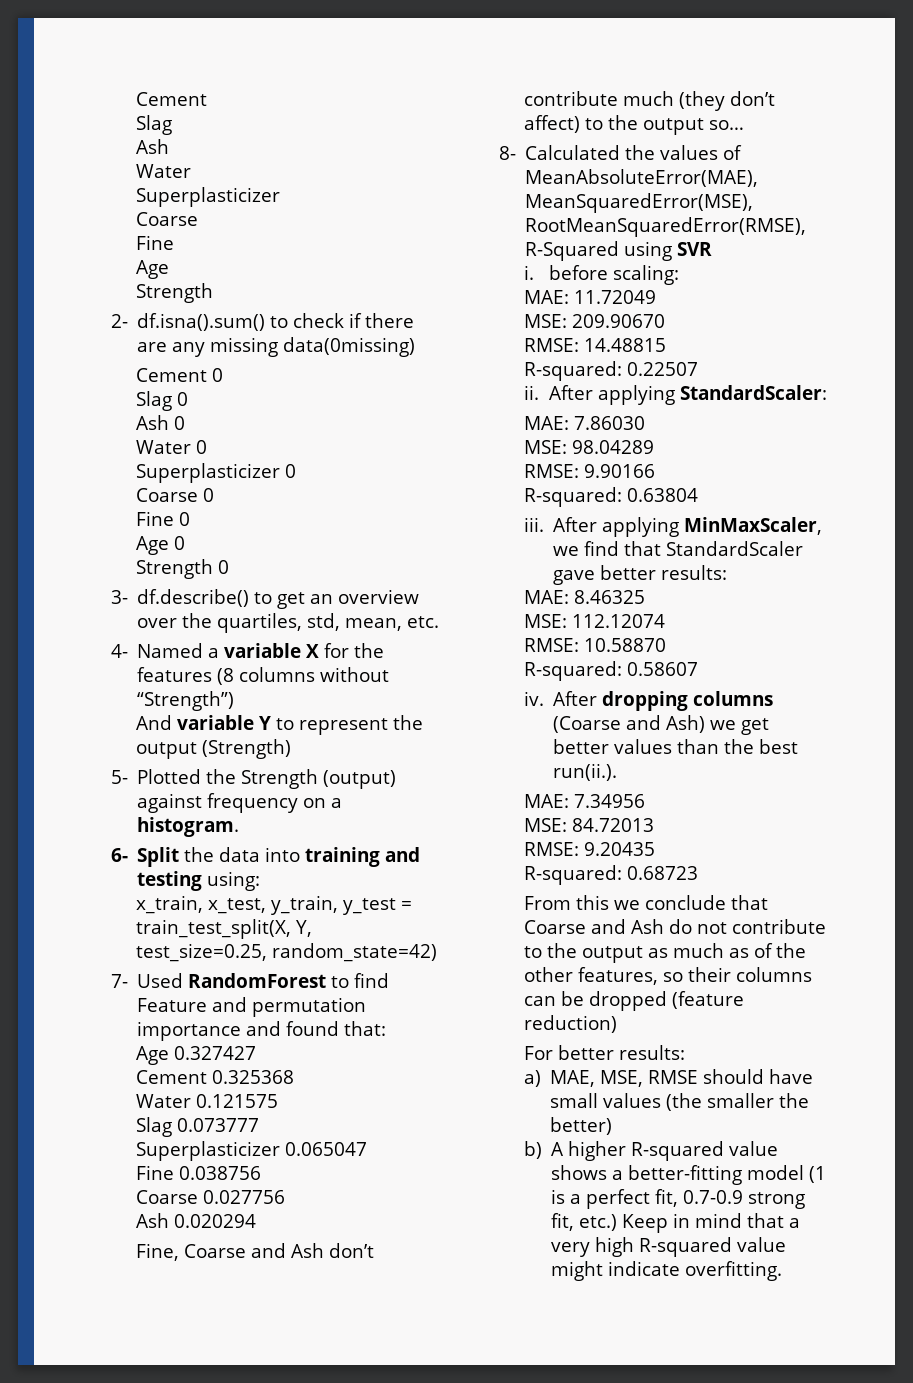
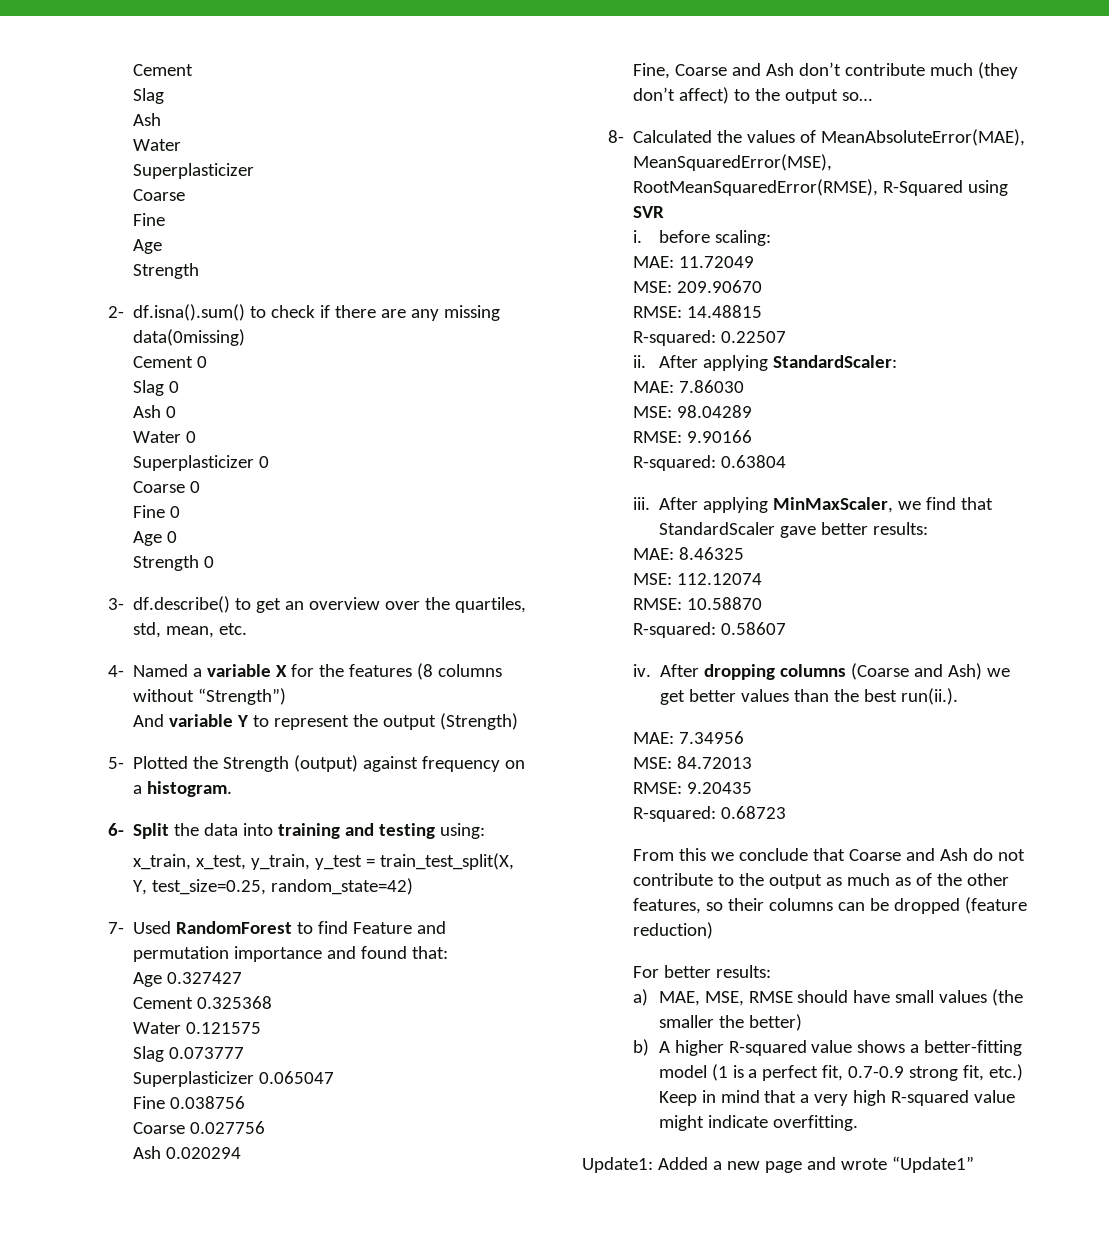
+ Update1: Added a new page and wrote “Update1”

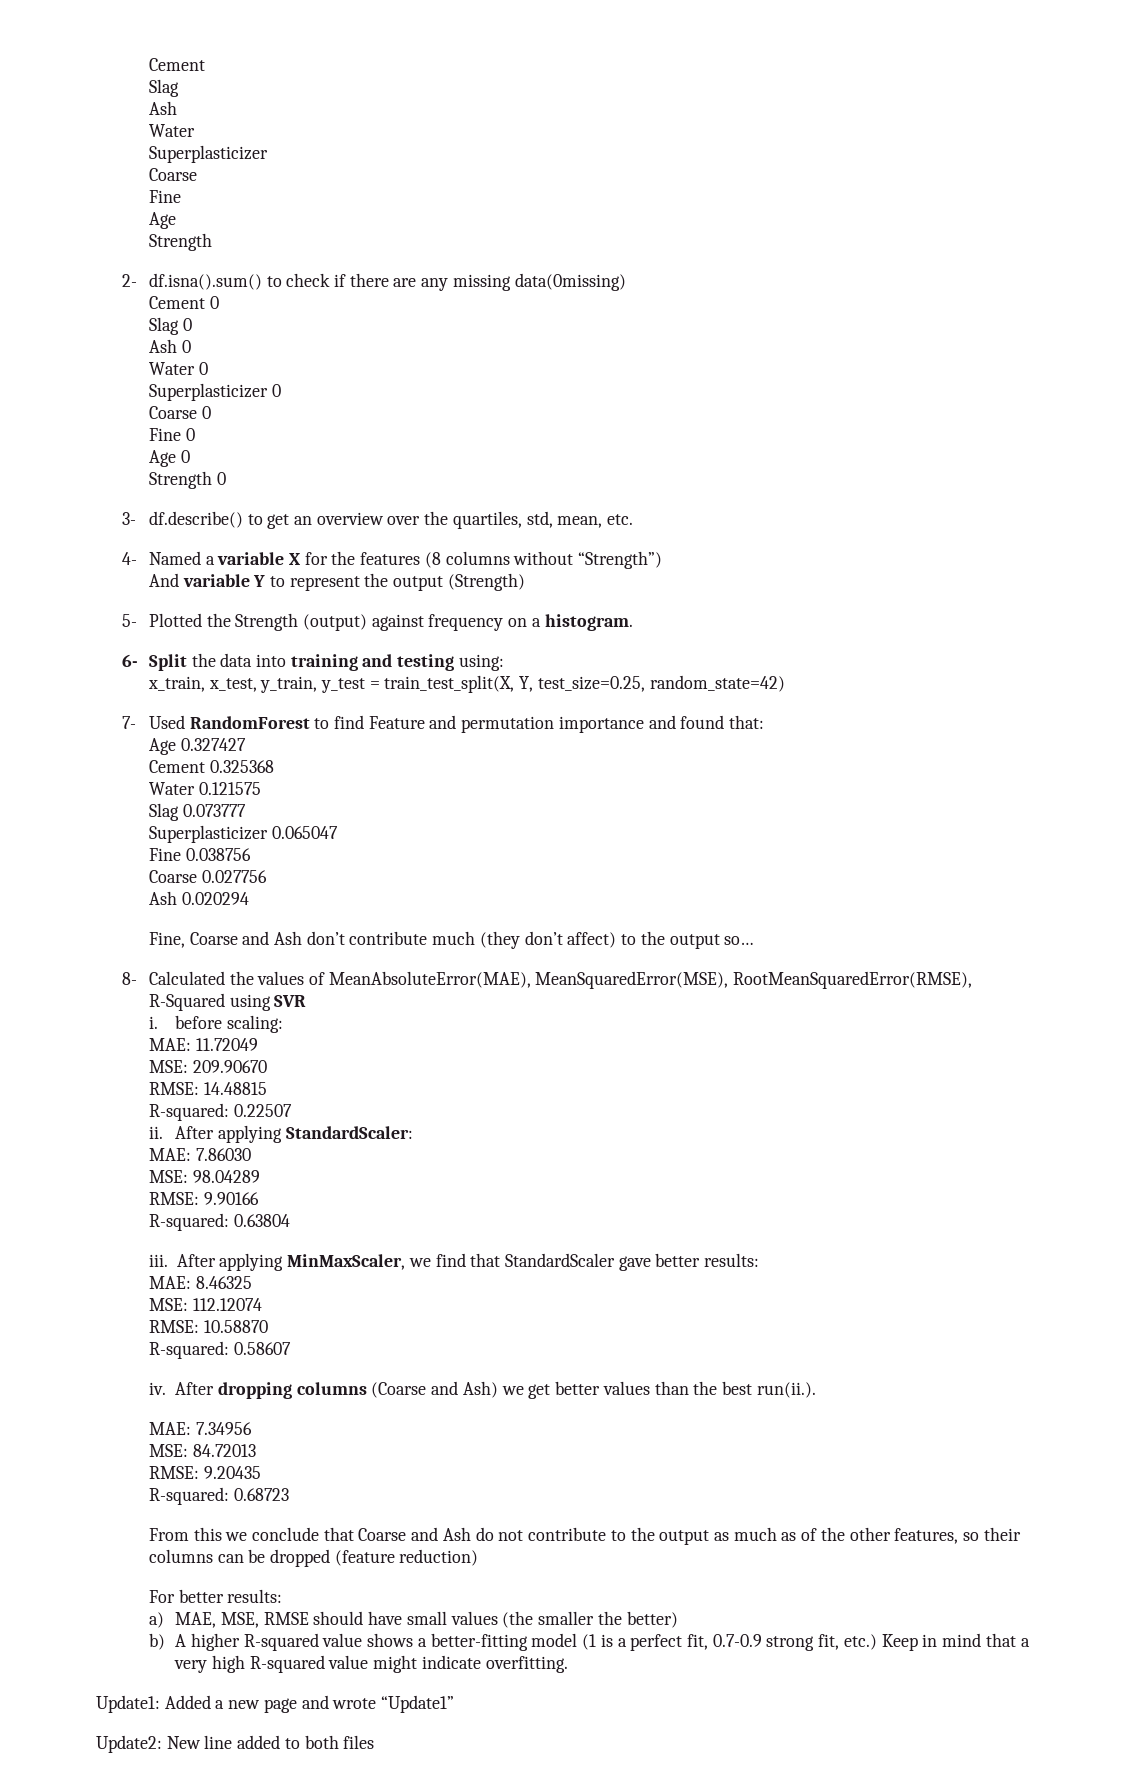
+ Update2: New line added to both files

